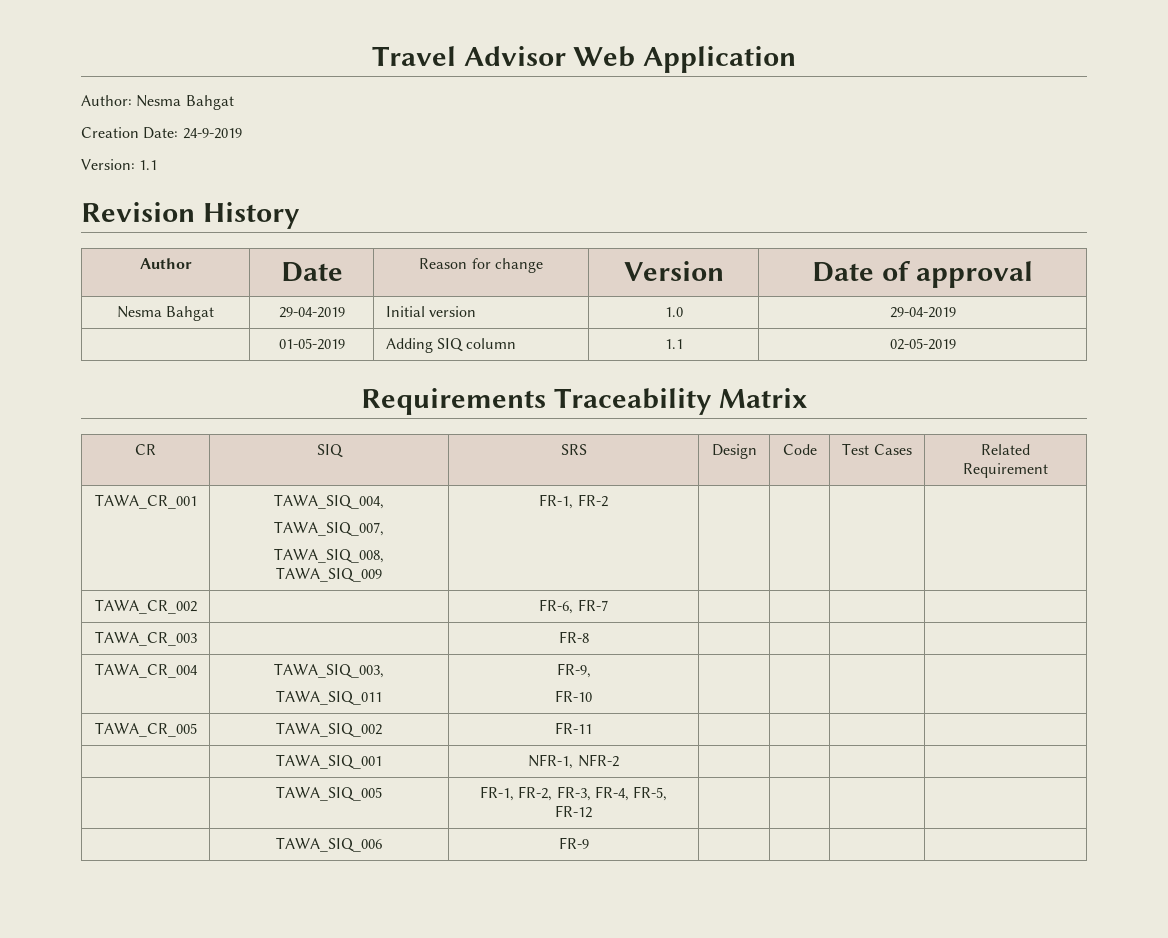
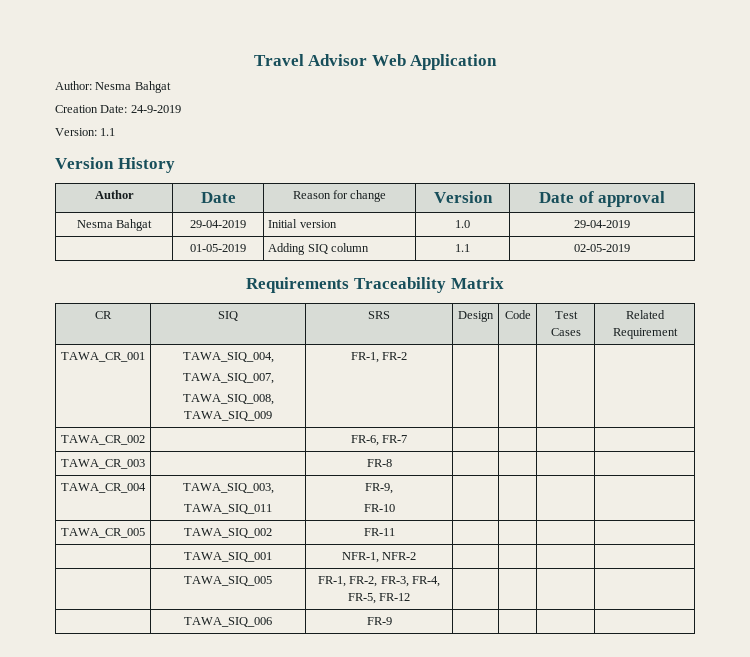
- Revision History
+ Version History

